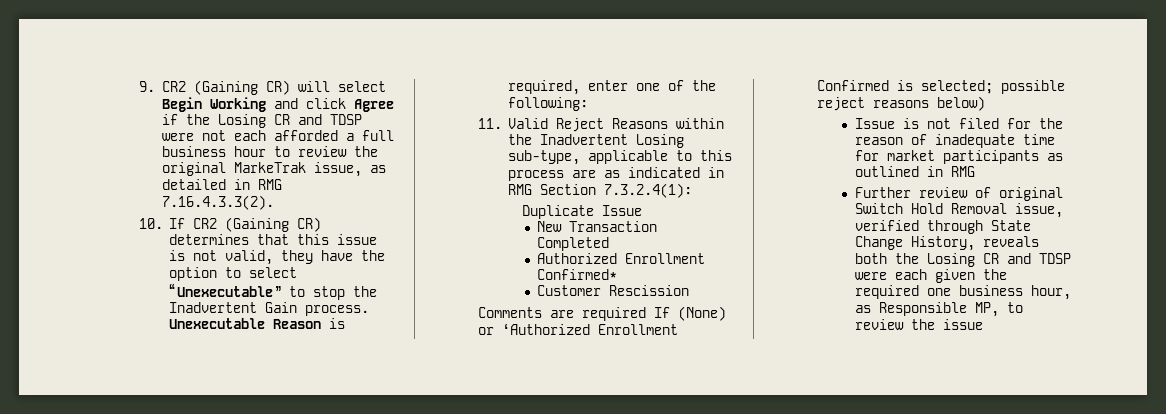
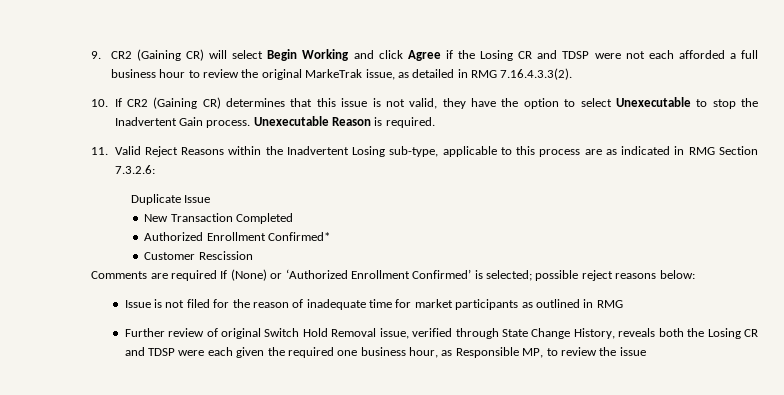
- 10. If CR2 (Gaining CR) determines that this issue is not valid, they have the option to select “Unexecutable” to stop the Inadvertent Gain process.
+ 10. If CR2 (Gaining CR) determines that this issue is not valid, they have the option to select Unexecutable to stop the Inadvertent Gain process.
- Unexecutable Reason is required, enter one of the following:
+ Unexecutable Reason is required.
- 11. Valid Reject Reasons within the Inadvertent Losing sub-type, applicable to this process are as indicated in RMG Section 7.3.2.4(1):
+ 11. Valid Reject Reasons within the Inadvertent Losing sub-type, applicable to this process are as indicated in RMG Section 7.3.2.6:
- Comments are required If (None) or ‘Authorized Enrollment Confirmed is selected; possible reject reasons below)
+ Comments are required If (None) or ‘Authorized Enrollment Confirmed’ is selected; possible reject reasons below:

